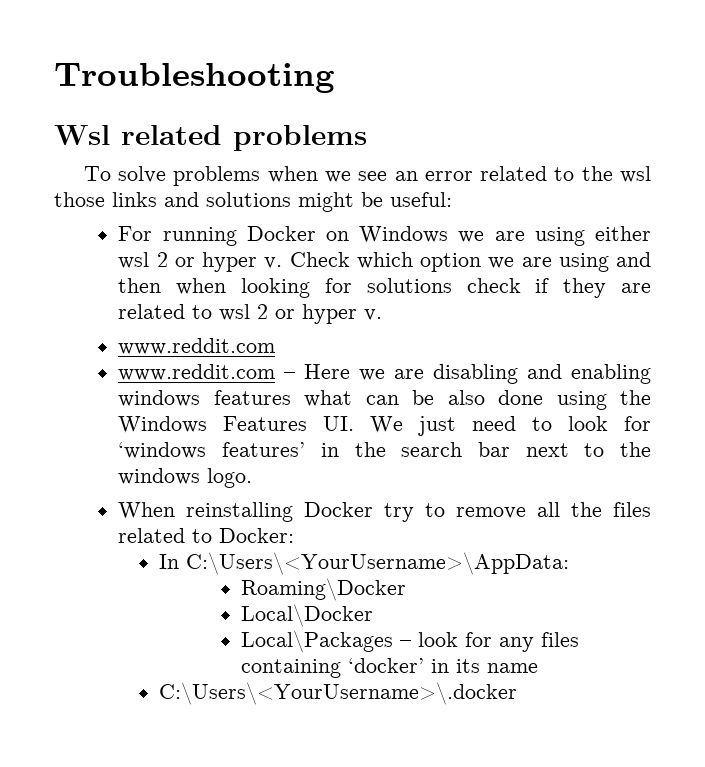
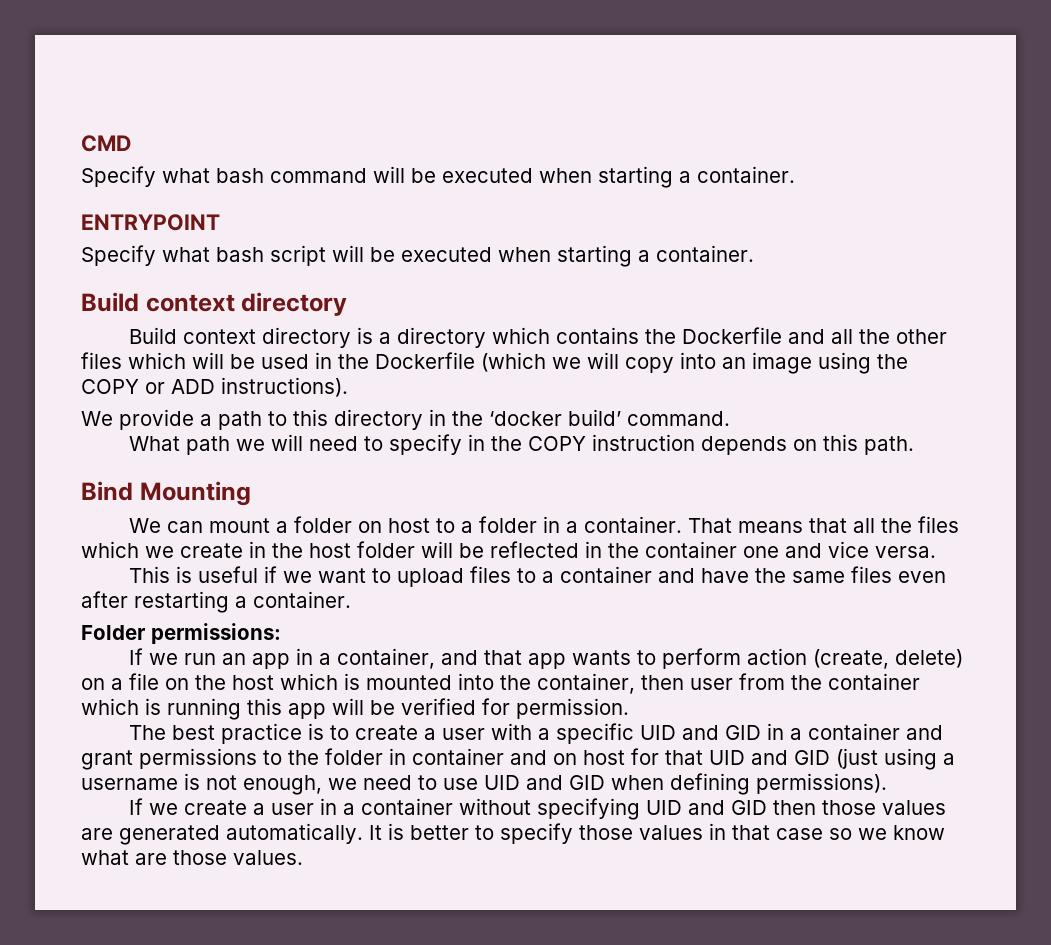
- Troubleshooting
- Wsl related problems
- To solve problems when we see an error related to the wsl those links and solutions might be useful:
- For running Docker on Windows we are using either wsl 2 or hyper v. Check which option we are using and then when looking for solutions check if they are related to wsl 2 or hyper v.
- www.reddit.com
- www.reddit.com – Here we are disabling and enabling windows features what can be also done using the Windows Features UI. We just need to look for ‘windows features’ in the search bar next to the windows logo.
- When reinstalling Docker try to remove all the files related to Docker:
- In C:\Users\<YourUsername>\AppData:
- Roaming\Docker
- Local\Docker
- Local\Packages – look for any files containing ‘docker’ in its name
- C:\Users\<YourUsername>\.docker
+ CMD
+ Specify what bash command will be executed when starting a container.
+ ENTRYPOINT
+ Specify what bash script will be executed when starting a container.
+ Build context directory
+ Build context directory is a directory which contains the Dockerfile and all the other files which will be used in the Dockerfile (which we will copy into an image using the COPY or ADD instructions).
+ We provide a path to this directory in the ‘docker build’ command.
+ What path we will need to specify in the COPY instruction depends on this path.
+ Bind Mounting
+ We can mount a folder on host to a folder in a container. That means that all the files which we create in the host folder will be reflected in the container one and vice versa.
+ This is useful if we want to upload files to a container and have the same files even after restarting a container.
+ Folder permissions:
+ If we run an app in a container, and that app wants to perform action (create, delete) on a file on the host which is mounted into the container, then user from the container which is running this app will be verified for permission.
+ The best practice is to create a user with a specific UID and GID in a container and grant permissions to the folder in container and on host for that UID and GID (just using a username is not enough, we need to use UID and GID when defining permissions).
+ If we create a user in a container without specifying UID and GID then those values are generated automatically. It is better to specify those values in that case so we know what are those values.

